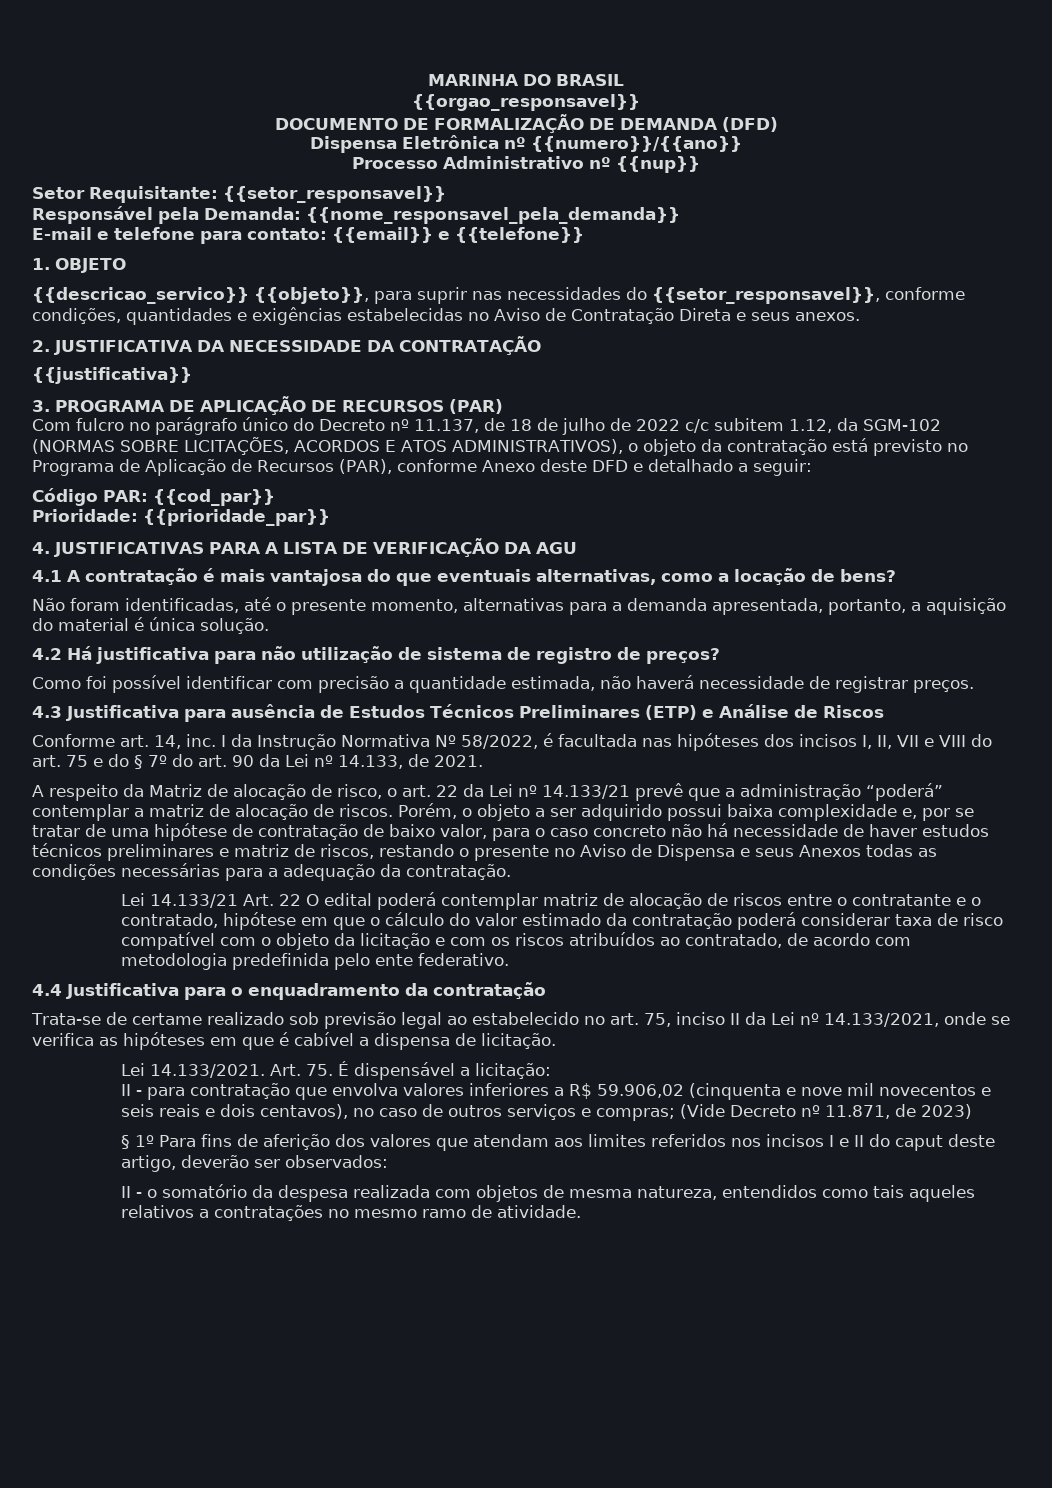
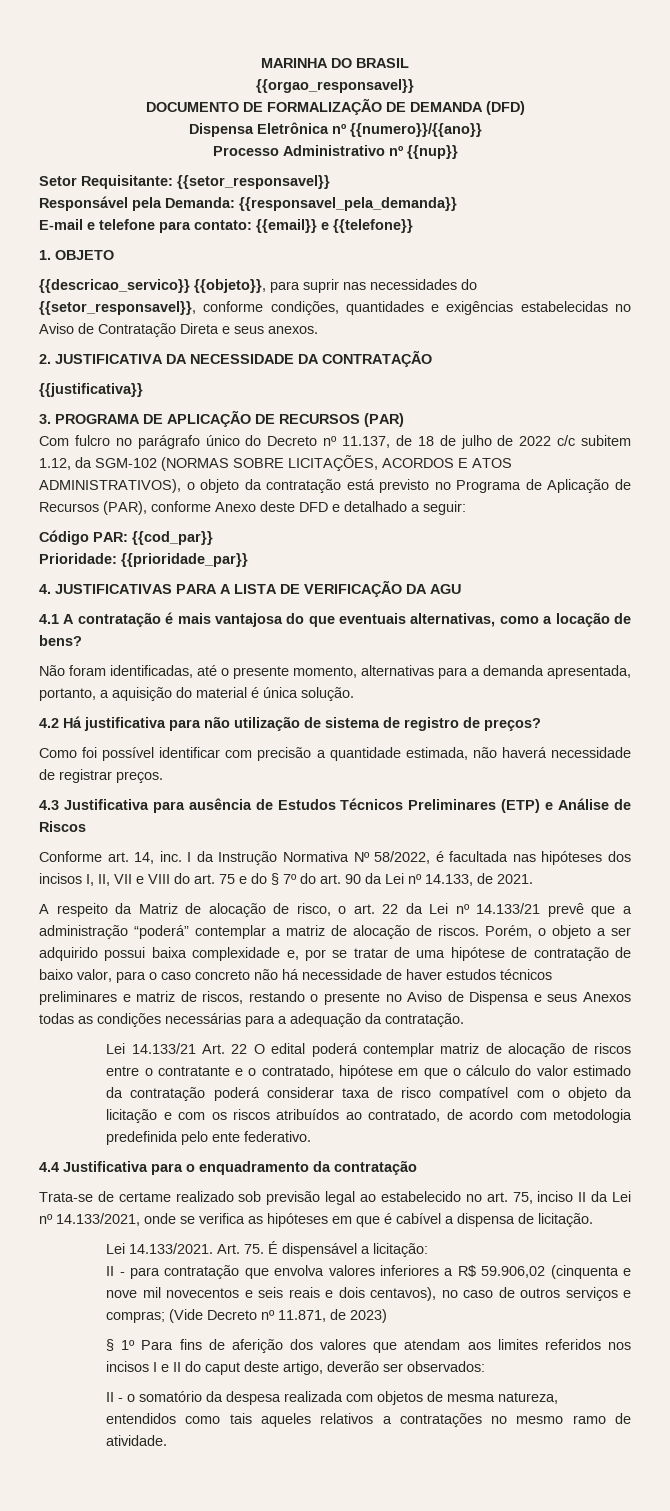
- Responsável pela Demanda: {{nome_responsavel_pela_demanda}}
+ Responsável pela Demanda: {{responsavel_pela_demanda}}

